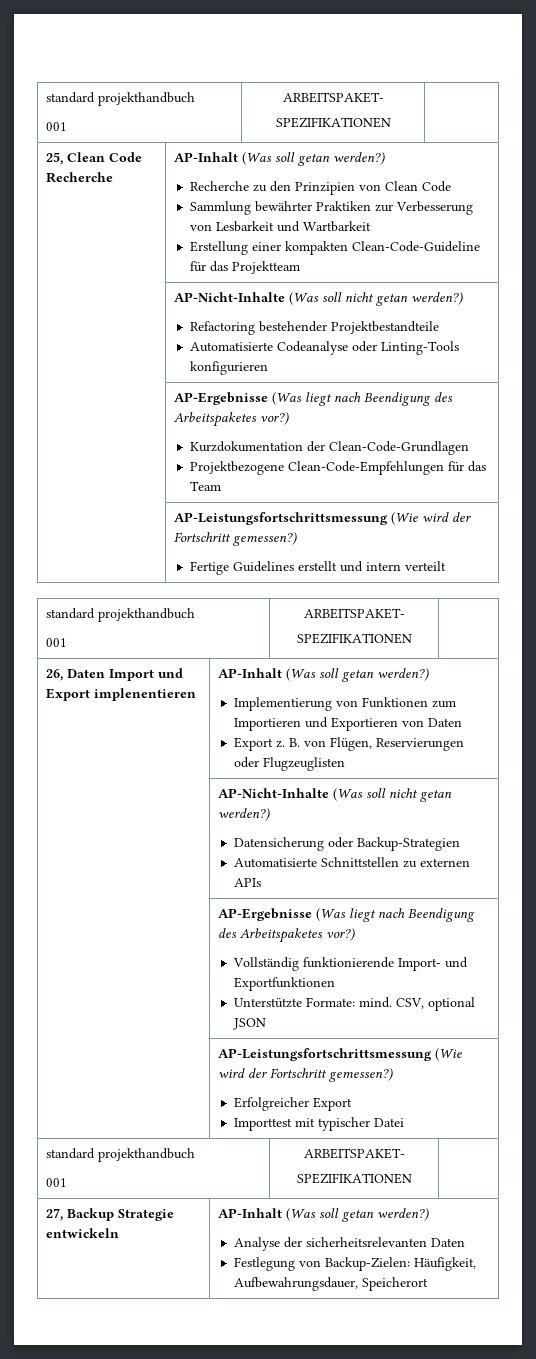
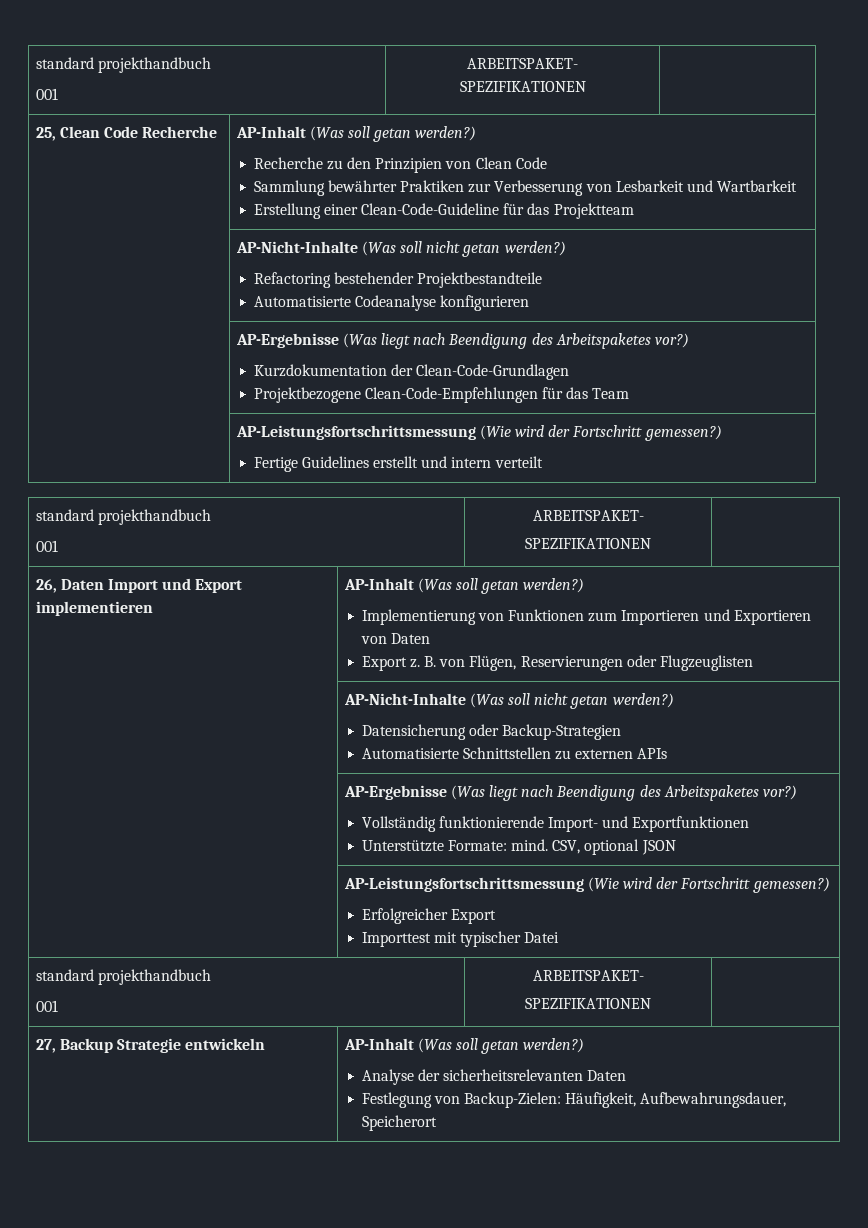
  25, Clean Code Recherche | AP-Inhalt (Was soll getan werden?)
  Recherche zu den Prinzipien von Clean Code
  Sammlung bewährter Praktiken zur Verbesserung von Lesbarkeit und Wartbarkeit
- Erstellung einer kompakten Clean-Code-Guideline für das Projektteam
+ Erstellung einer Clean-Code-Guideline für das Projektteam
  | AP-Nicht-Inhalte (Was soll nicht getan werden?)
  Refactoring bestehender Projektbestandteile
- Automatisierte Codeanalyse oder Linting-Tools konfigurieren
+ Automatisierte Codeanalyse konfigurieren
- 26, Daten Import und Export implenentieren | AP-Inhalt (Was soll getan werden?)
+ 26, Daten Import und Export implementieren | AP-Inhalt (Was soll getan werden?)

